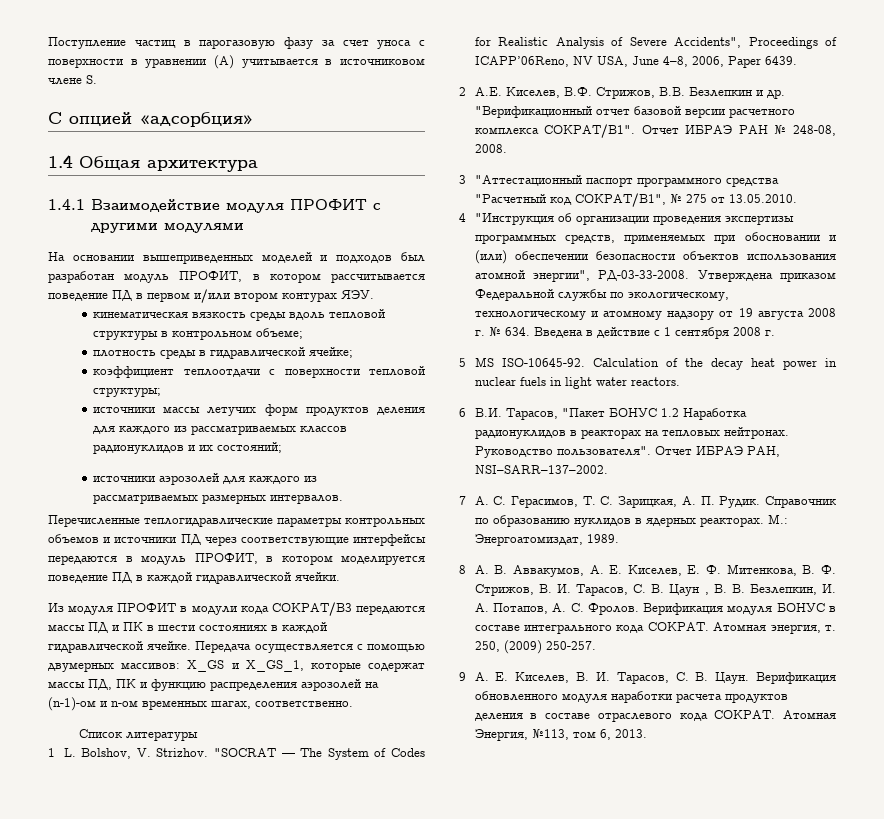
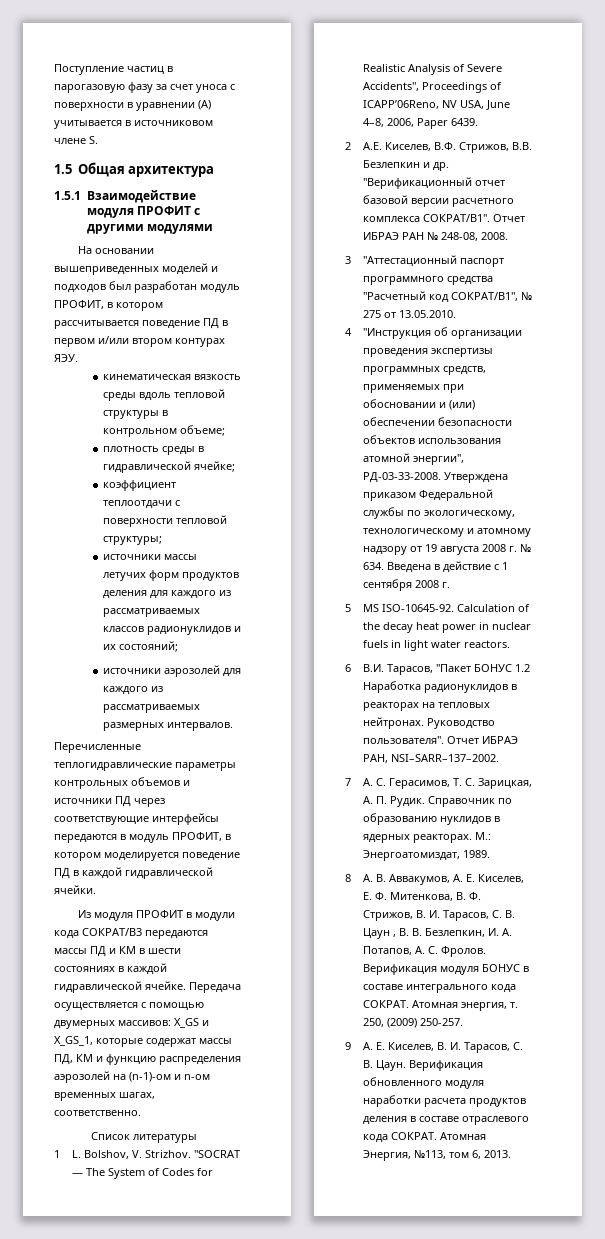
- С опцией «адсорбция»
- 1.4 Общая архитектура
+ 1.5 Общая архитектура
- 1.4.1 Взаимодействие модуля ПРОФИТ с другими модулями
+ 1.5.1 Взаимодействие модуля ПРОФИТ с другими модулями
- Из модуля ПРОФИТ в модули кода СОКРАТ/В3 передаются массы ПД и ПК в шести состояниях в каждой гидравлической ячейке.
+ Из модуля ПРОФИТ в модули кода СОКРАТ/В3 передаются массы ПД и КМ в шести состояниях в каждой гидравлической ячейке.
- Передача осуществляется с помощью двумерных массивов: X_GS и X_GS_1, которые содержат массы ПД, ПК и функцию распределения аэрозолей на (n-1)-ом и n-ом временных шагах, соответственно.
+ Передача осуществляется с помощью двумерных массивов: X_GS и X_GS_1, которые содержат массы ПД, КМ и функцию распределения аэрозолей на (n-1)-ом и n-ом временных шагах, соответственно.

